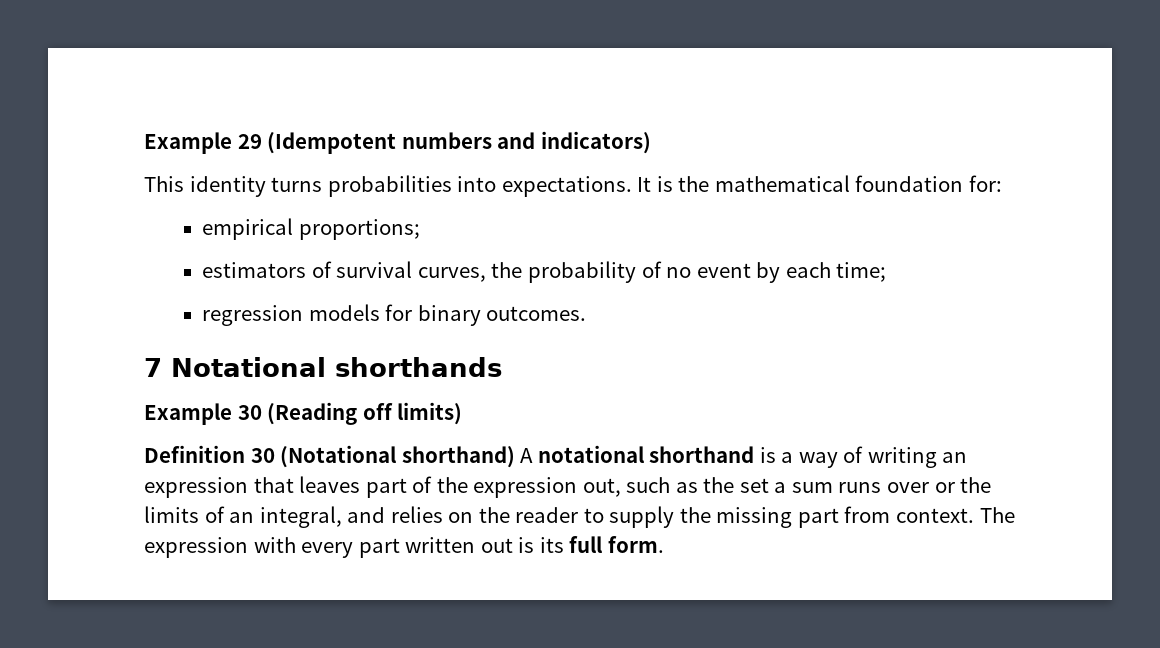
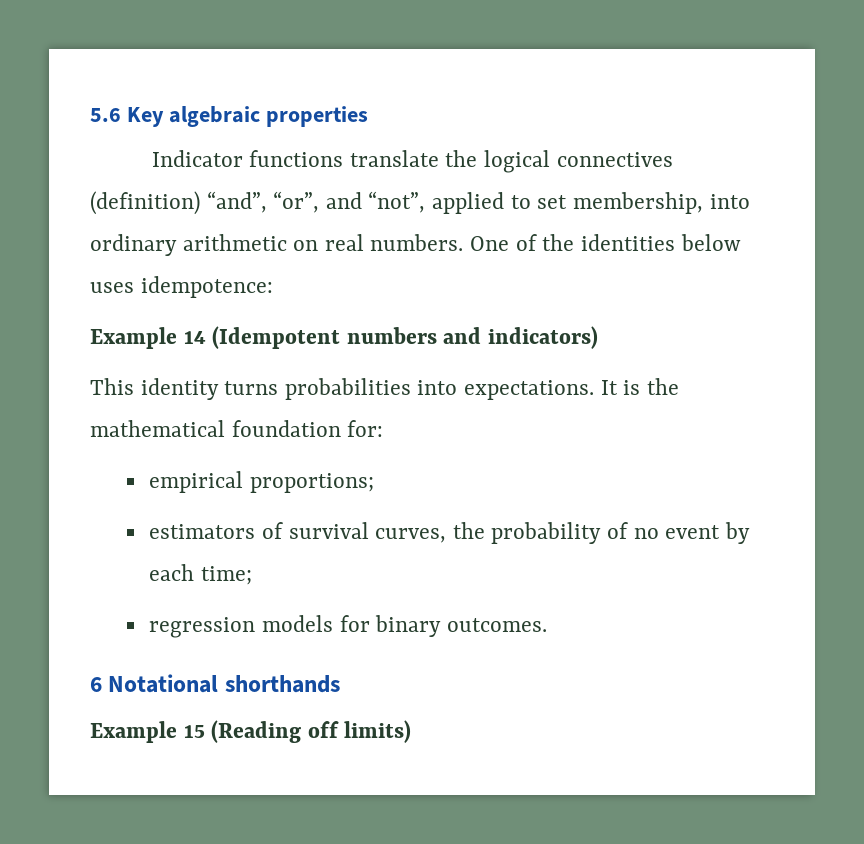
- Example 29 (Idempotent numbers and indicators)
+ 5.6 Key algebraic properties
+ Indicator functions translate the logical connectives (definition) “and”, “or”, and “not”, applied to set membership, into ordinary arithmetic on real numbers. One of the identities below uses idempotence:
+ Example 14 (Idempotent numbers and indicators)
- 7 Notational shorthands
+ 6 Notational shorthands
- Example 30 (Reading off limits)
+ Example 15 (Reading off limits)
- Definition 30 (Notational shorthand) A notational shorthand is a way of writing an expression that leaves part of the expression out, such as the set a sum runs over or the limits of an integral, and relies on the reader to supply the missing part from context. The expression with every part written out is its full form.

